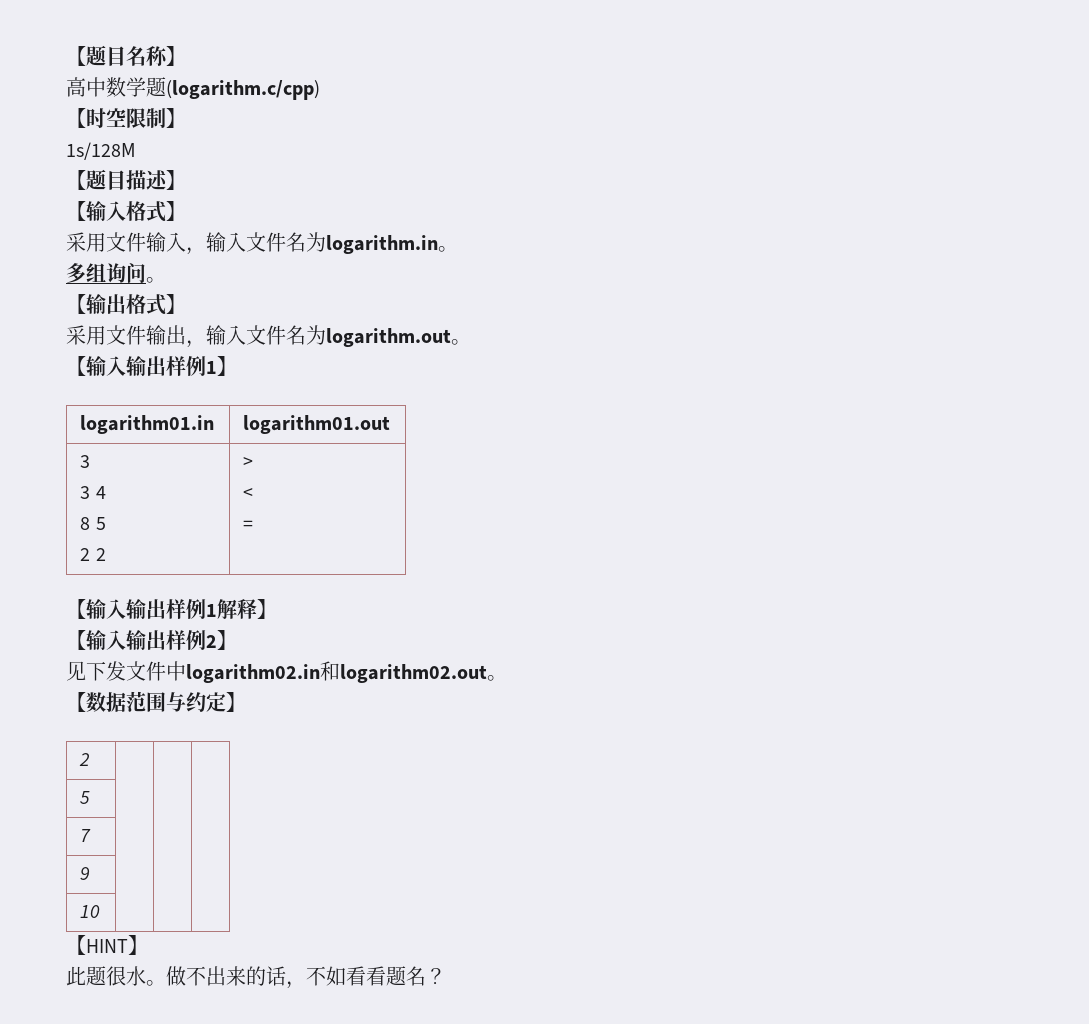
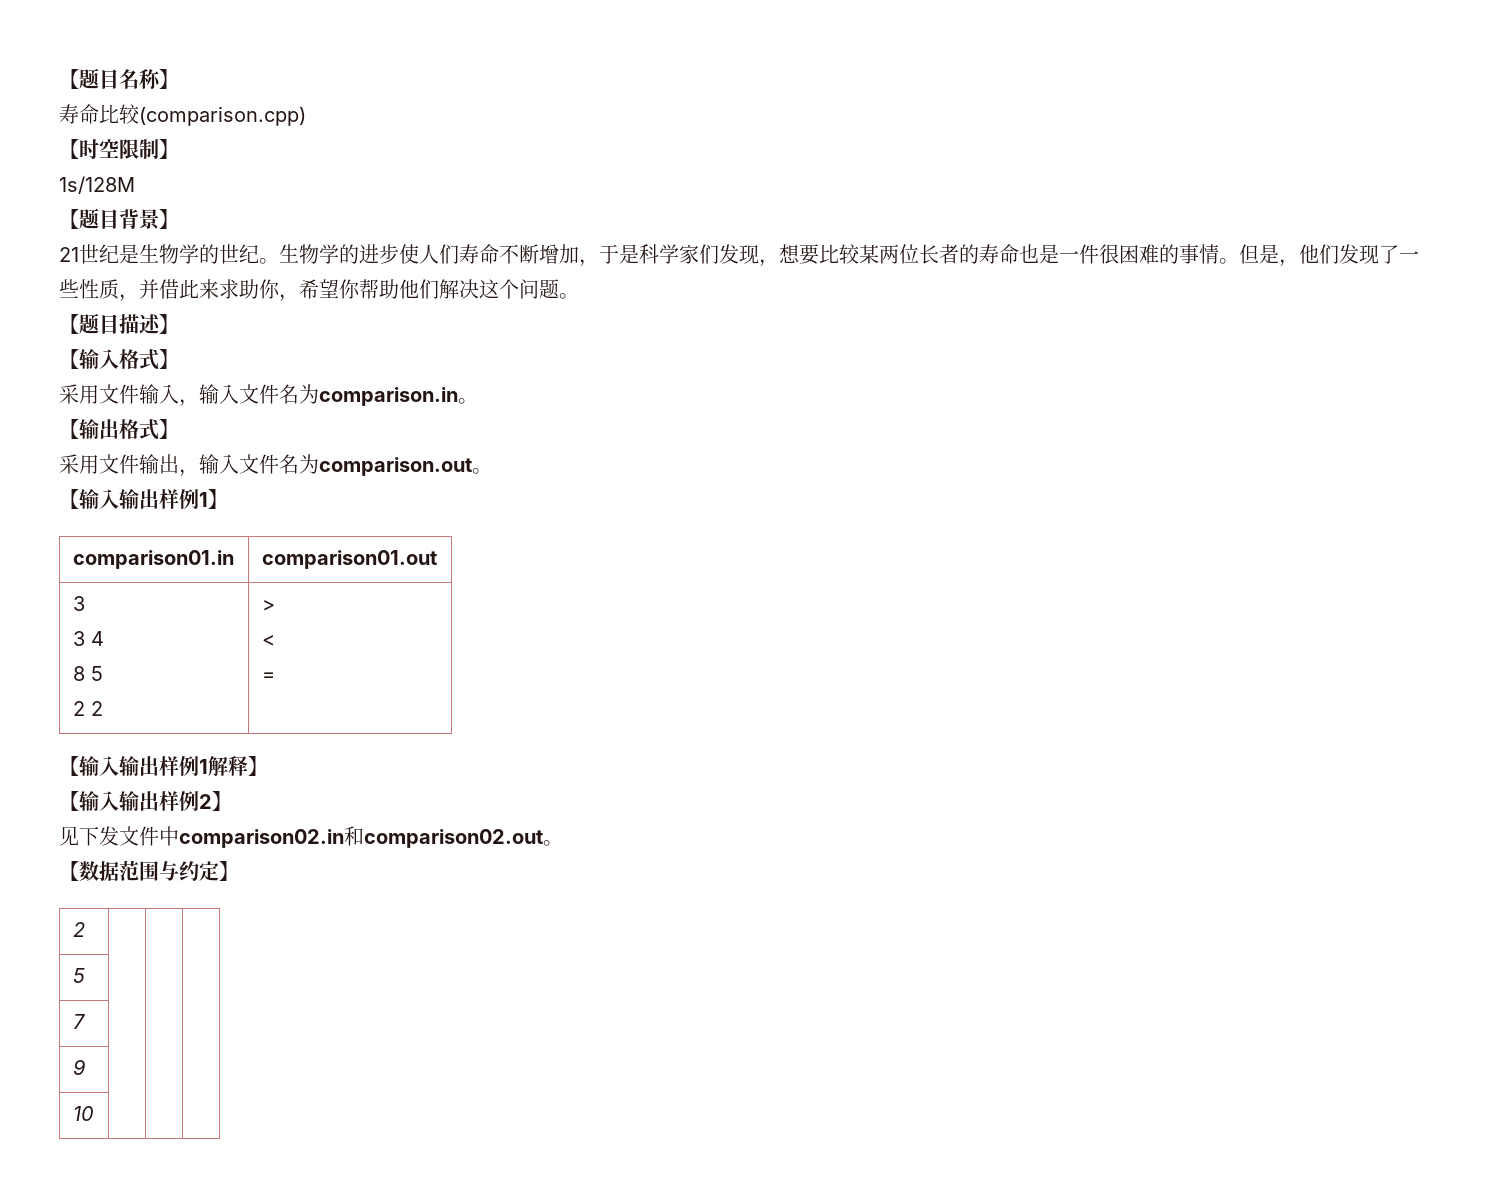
- 高中数学题(logarithm.c/cpp)
+ 寿命比较(comparison.cpp)
+ 【题目背景】
+ 21世纪是生物学的世纪。生物学的进步使人们寿命不断增加，于是科学家们发现，想要比较某两位长者的寿命也是一件很困难的事情。但是，他们发现了一些性质，并借此来求助你，希望你帮助他们解决这个问题。
- 采用文件输入，输入文件名为logarithm.in。
- 多组询问。
+ 采用文件输入，输入文件名为comparison.in。
- 采用文件输出，输入文件名为logarithm.out。
+ 采用文件输出，输入文件名为comparison.out。
- logarithm01.in | logarithm01.out
+ comparison01.in | comparison01.out
- 见下发文件中logarithm02.in和logarithm02.out。
+ 见下发文件中comparison02.in和comparison02.out。
- 【HINT】
- 此题很水。做不出来的话，不如看看题名？

